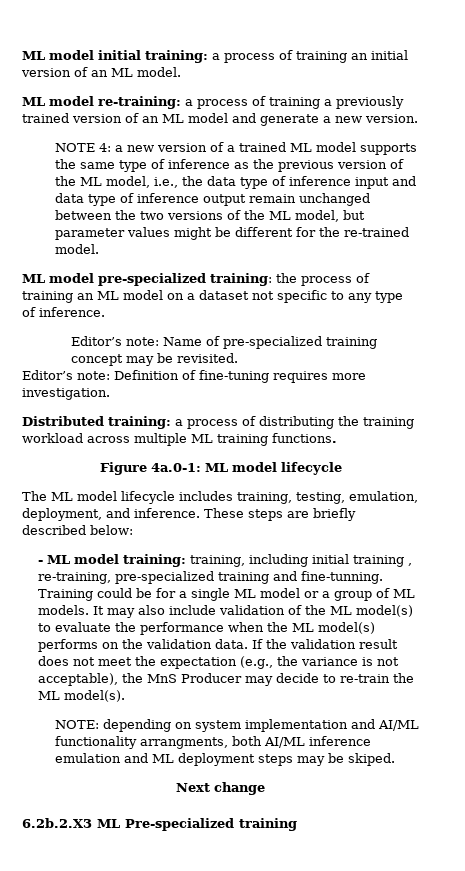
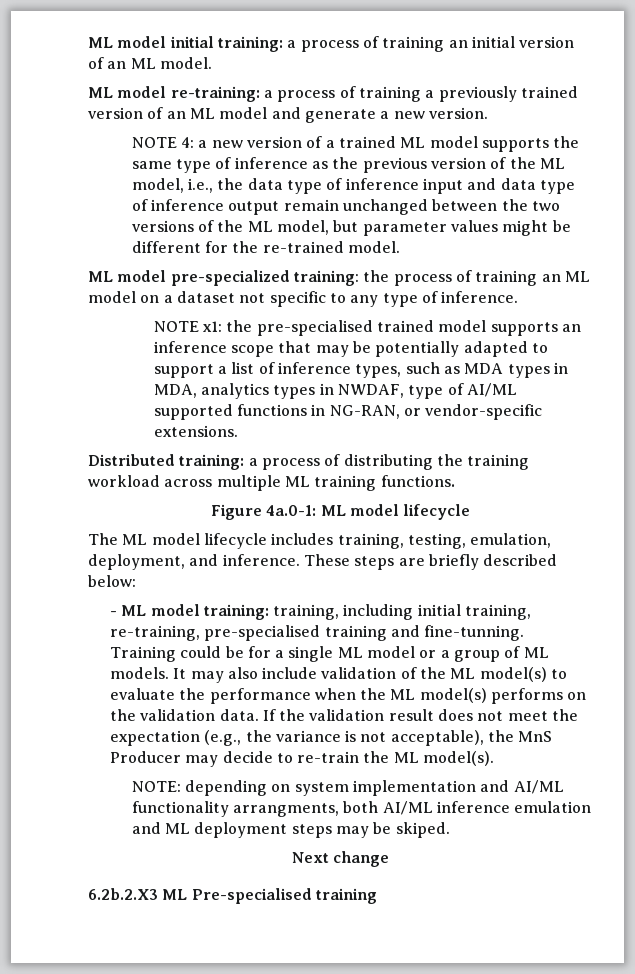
- Editor’s note: Name of pre-specialized training concept may be revisited.
- Editor’s note: Definition of fine-tuning requires more investigation.
+ NOTE x1: the pre-specialised trained model supports an inference scope that may be potentially adapted to support a list of inference types, such as MDA types in MDA, analytics types in NWDAF, type of AI/ML supported functions in NG-RAN, or vendor-specific extensions.
- - ML model training: training, including initial training , re-training, pre-specialized training and fine-tunning.
+ - ML model training: training, including initial training, re-training, pre-specialised training and fine-tunning.
- 6.2b.2.X3 ML Pre-specialized training
+ 6.2b.2.X3 ML Pre-specialised training

